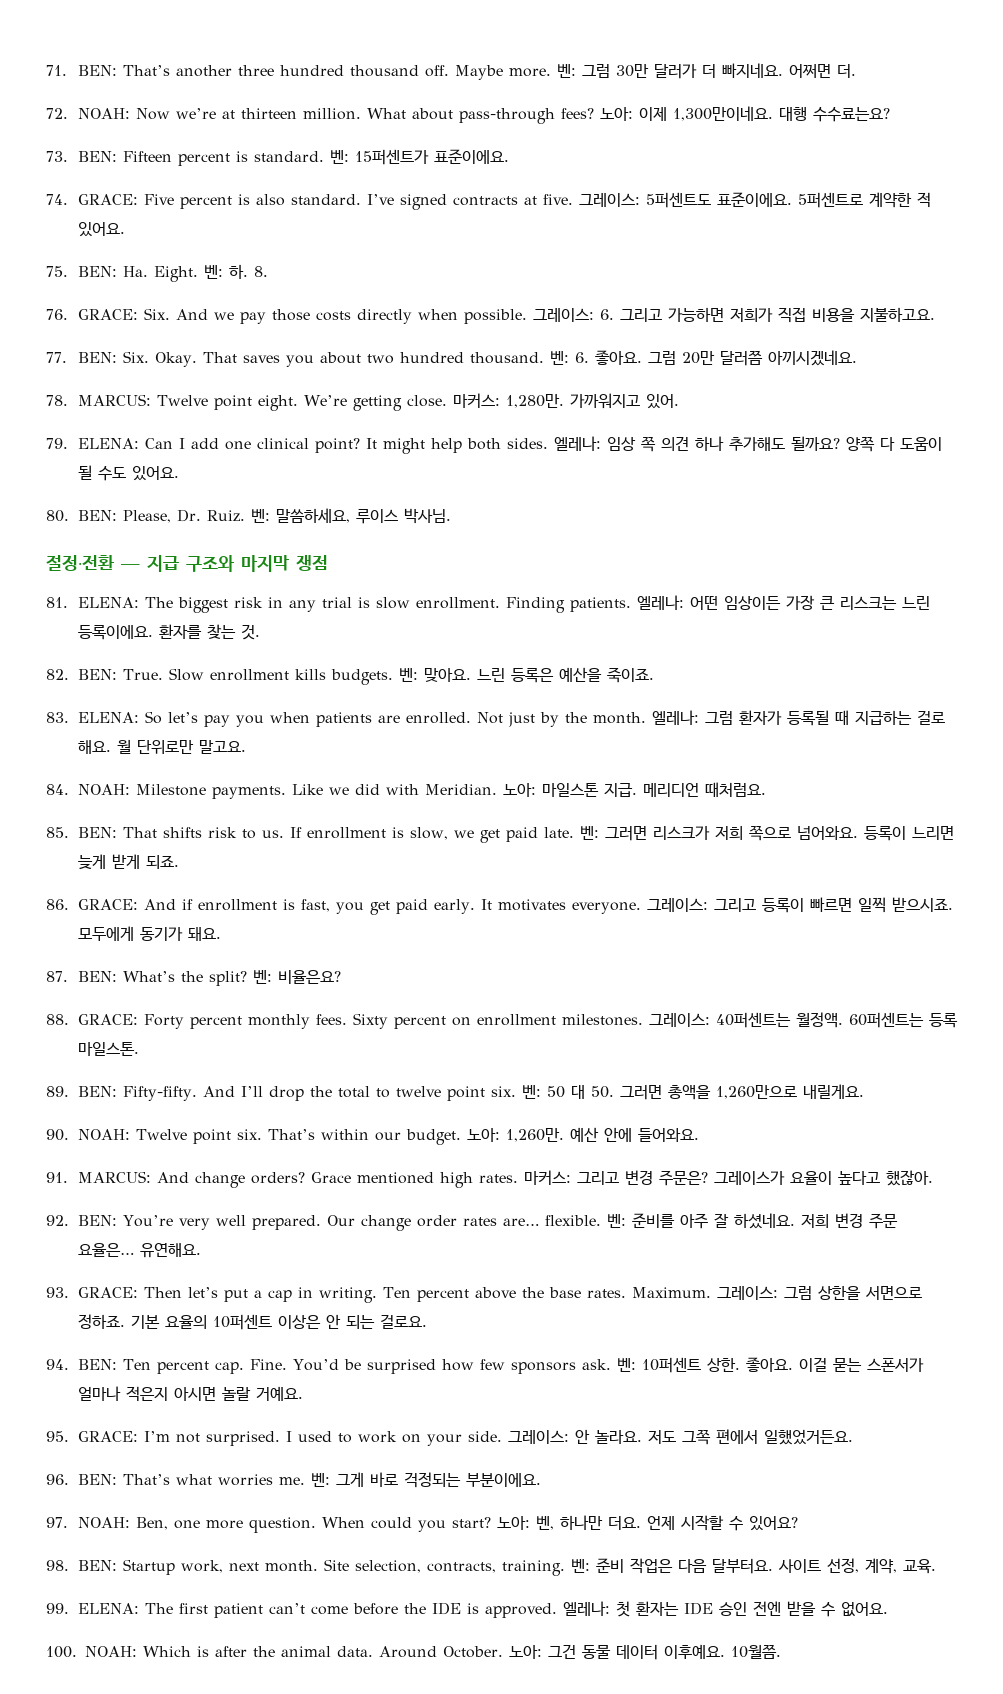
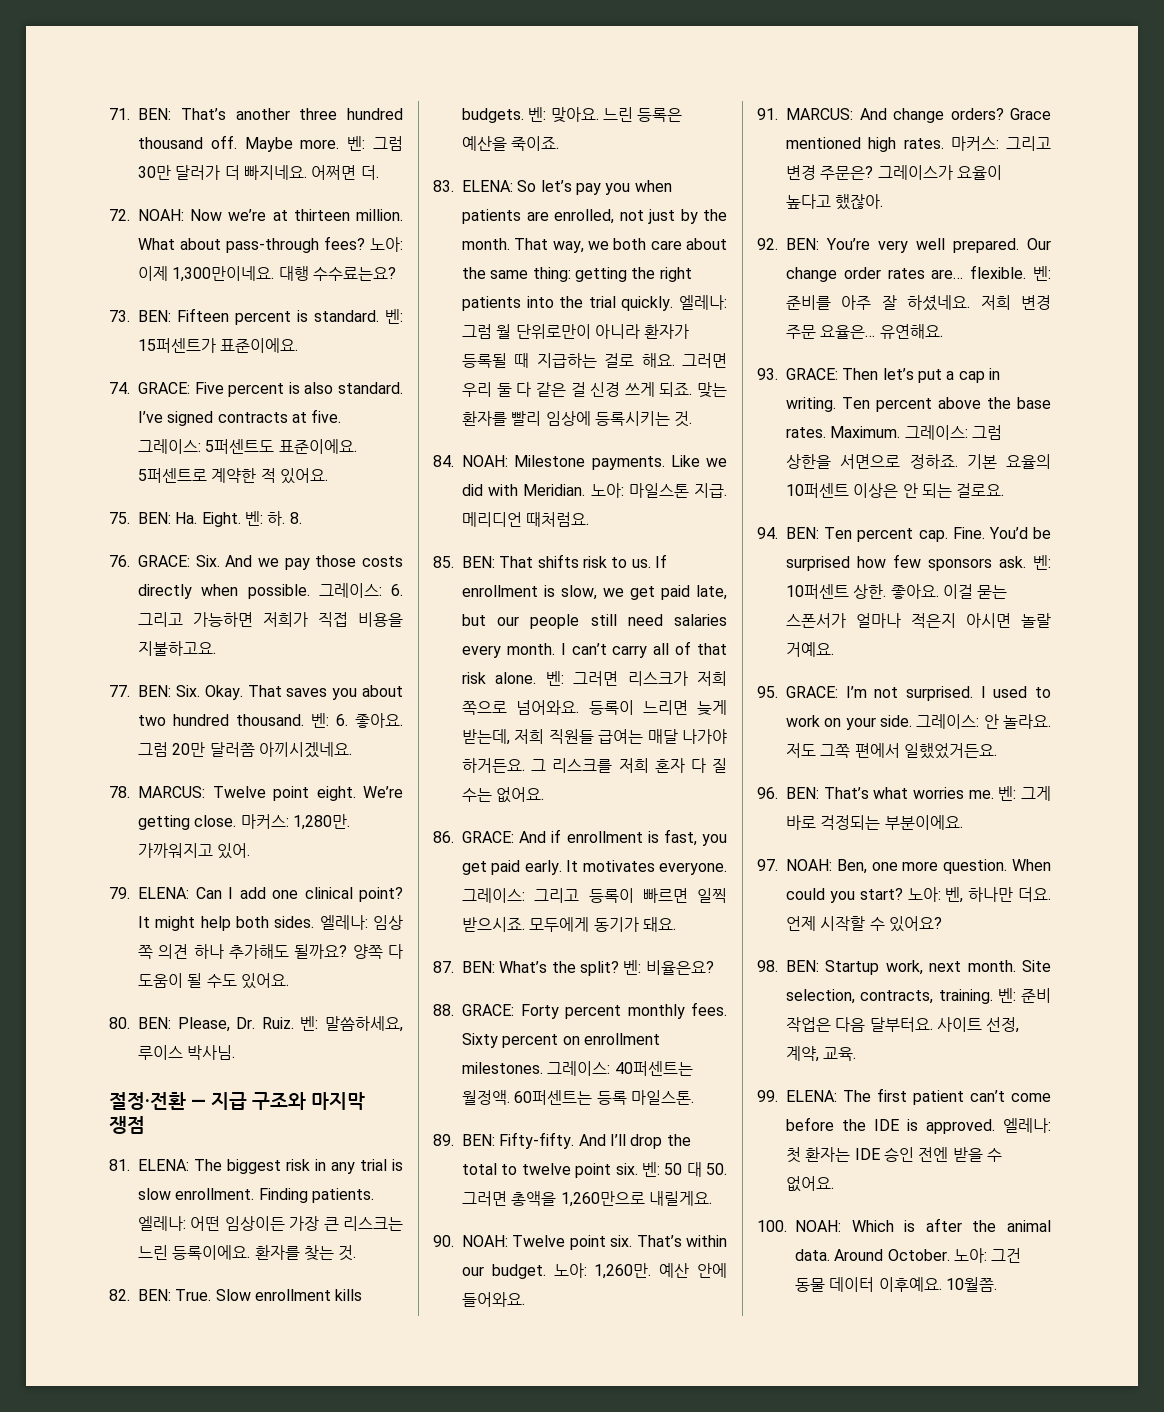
- 83. ELENA: So let’s pay you when patients are enrolled. Not just by the month.
+ 83. ELENA: So let’s pay you when patients are enrolled, not just by the month.
- 엘레나: 그럼 환자가 등록될 때 지급하는 걸로 해요.
+ That way, we both care about the same thing: getting the right patients into the trial quickly. 엘레나: 그럼 월 단위로만이 아니라 환자가 등록될 때 지급하는 걸로 해요.
- 월 단위로만 말고요.
+ 그러면 우리 둘 다 같은 걸 신경 쓰게 되죠. 맞는 환자를 빨리 임상에 등록시키는 것.
- If enrollment is slow, we get paid late.
+ If enrollment is slow, we get paid late, but our people still need salaries every month. I can’t carry all of that risk alone.
- 등록이 느리면 늦게 받게 되죠.
+ 등록이 느리면 늦게 받는데, 저희 직원들 급여는 매달 나가야 하거든요. 그 리스크를 저희 혼자 다 질 수는 없어요.

